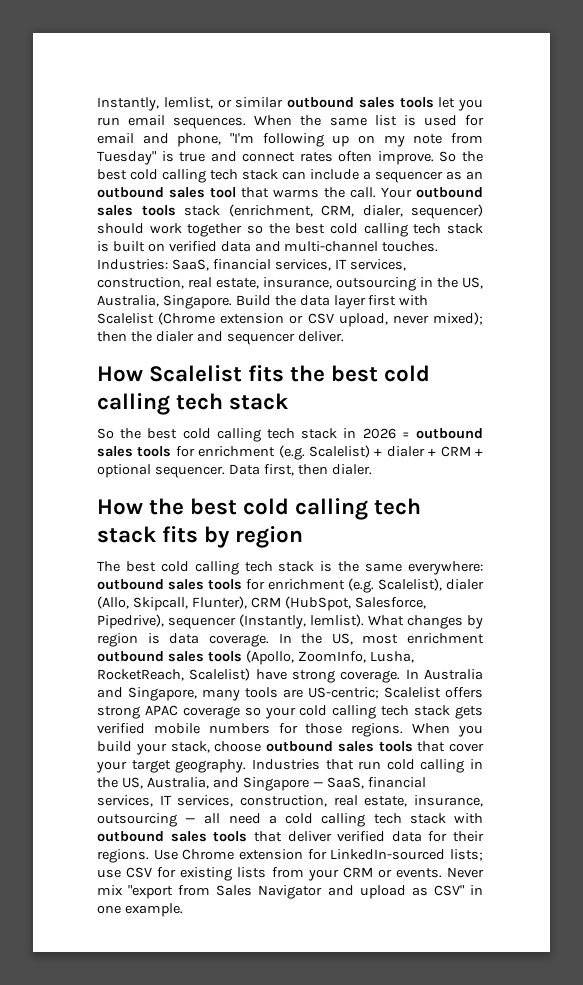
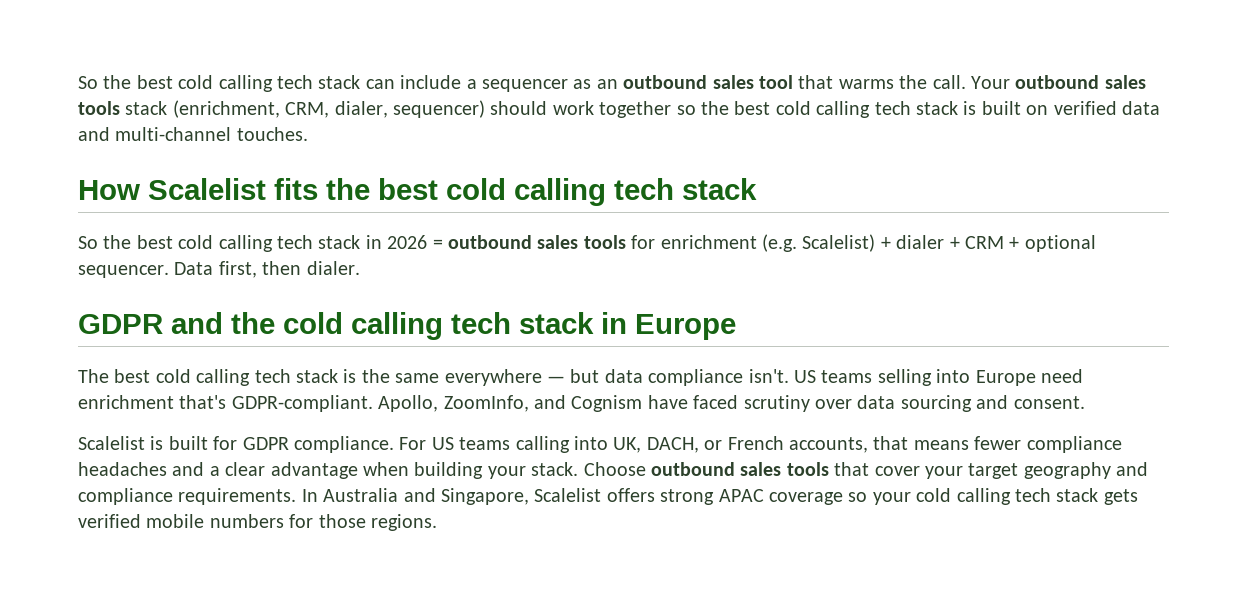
- Instantly, lemlist, or similar outbound sales tools let you run email sequences. When the same list is used for email and phone, "I'm following up on my note from Tuesday" is true and connect rates often improve.
- Industries: SaaS, financial services, IT services, construction, real estate, insurance, outsourcing in the US, Australia, Singapore. Build the data layer first with Scalelist (Chrome extension or CSV upload, never mixed); then the dialer and sequencer deliver.
- How the best cold calling tech stack fits by region
+ GDPR and the cold calling tech stack in Europe
- The best cold calling tech stack is the same everywhere: outbound sales tools for enrichment (e.g. Scalelist), dialer (Allo, Skipcall, Flunter), CRM (HubSpot, Salesforce, Pipedrive), sequencer (Instantly, lemlist). What changes by region is data coverage. In the US, most enrichment outbound sales tools (Apollo, ZoomInfo, Lusha, RocketReach, Scalelist) have strong coverage. In Australia and Singapore, many tools are US-centric; Scalelist offers strong APAC coverage so your cold calling tech stack gets verified mobile numbers for those regions. When you build your stack, choose outbound sales tools that cover your target geography. Industries that run cold calling in the US, Australia, and Singapore — SaaS, financial services, IT services, construction, real estate, insurance, outsourcing — all need a cold calling tech stack with outbound sales tools that deliver verified data for their regions. Use Chrome extension for LinkedIn-sourced lists; use CSV for existing lists from your CRM or events. Never mix "export from Sales Navigator and upload as CSV" in one example.
+ The best cold calling tech stack is the same everywhere — but data compliance isn't. US teams selling into Europe need enrichment that's GDPR-compliant. Apollo, ZoomInfo, and Cognism have faced scrutiny over data sourcing and consent.
+ Scalelist is built for GDPR compliance. For US teams calling into UK, DACH, or French accounts, that means fewer compliance headaches and a clear advantage when building your stack. Choose outbound sales tools that cover your target geography and compliance requirements. In Australia and Singapore, Scalelist offers strong APAC coverage so your cold calling tech stack gets verified mobile numbers for those regions.

